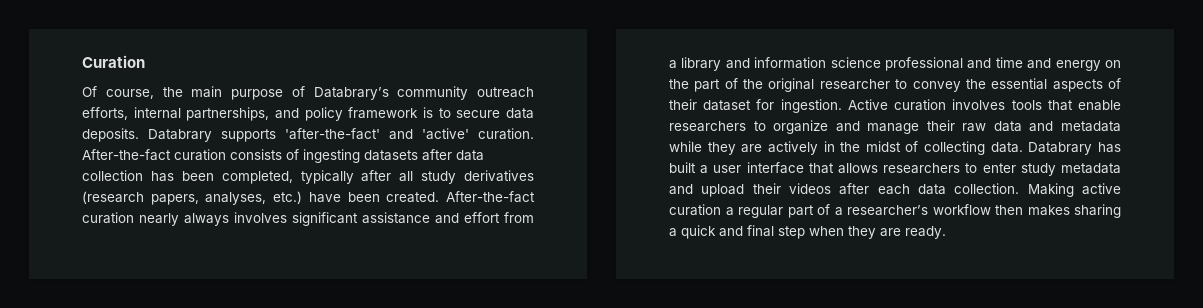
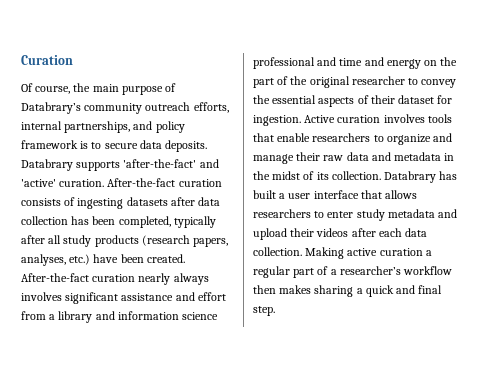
- After-the-fact curation consists of ingesting datasets after data collection has been completed, typically after all study derivatives (research papers, analyses, etc.) have been created.
+ After-the-fact curation consists of ingesting datasets after data collection has been completed, typically after all study products (research papers, analyses, etc.) have been created.
- Active curation involves tools that enable researchers to organize and manage their raw data and metadata while they are actively in the midst of collecting data.
+ Active curation involves tools that enable researchers to organize and manage their raw data and metadata in the midst of its collection.
- Making active curation a regular part of a researcher’s workflow then makes sharing a quick and final step when they are ready.
+ Making active curation a regular part of a researcher’s workflow then makes sharing a quick and final step.

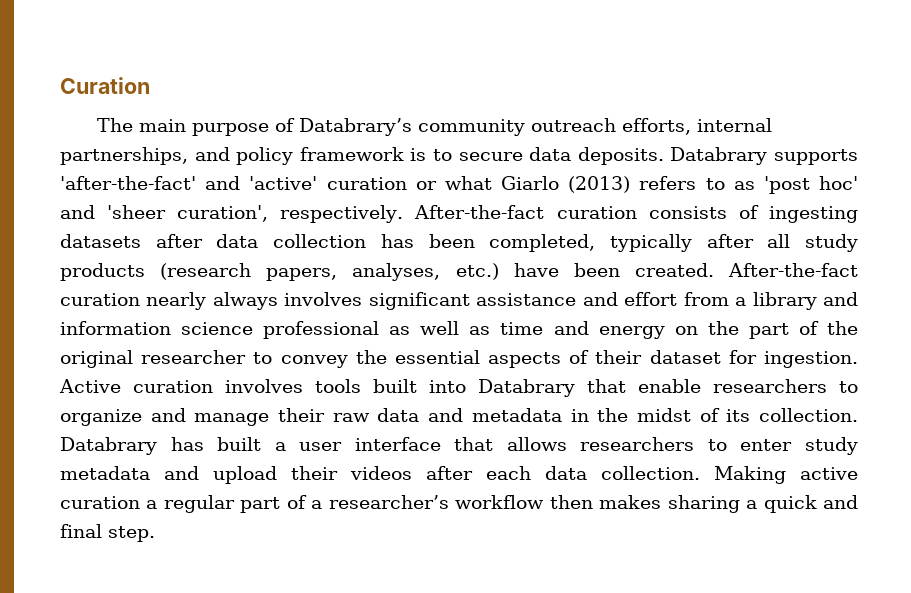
- Of course, the main purpose of Databrary’s community outreach efforts, internal partnerships, and policy framework is to secure data deposits.
+ The main purpose of Databrary’s community outreach efforts, internal partnerships, and policy framework is to secure data deposits.
- Databrary supports 'after-the-fact' and 'active' curation.
+ Databrary supports 'after-the-fact' and 'active' curation or what Giarlo (2013) refers to as 'post hoc' and 'sheer curation', respectively.
- After-the-fact curation nearly always involves significant assistance and effort from a library and information science professional and time and energy on the part of the original researcher to convey the essential aspects of their dataset for ingestion.
+ After-the-fact curation nearly always involves significant assistance and effort from a library and information science professional as well as time and energy on the part of the original researcher to convey the essential aspects of their dataset for ingestion.
- Active curation involves tools that enable researchers to organize and manage their raw data and metadata in the midst of its collection.
+ Active curation involves tools built into Databrary that enable researchers to organize and manage their raw data and metadata in the midst of its collection.

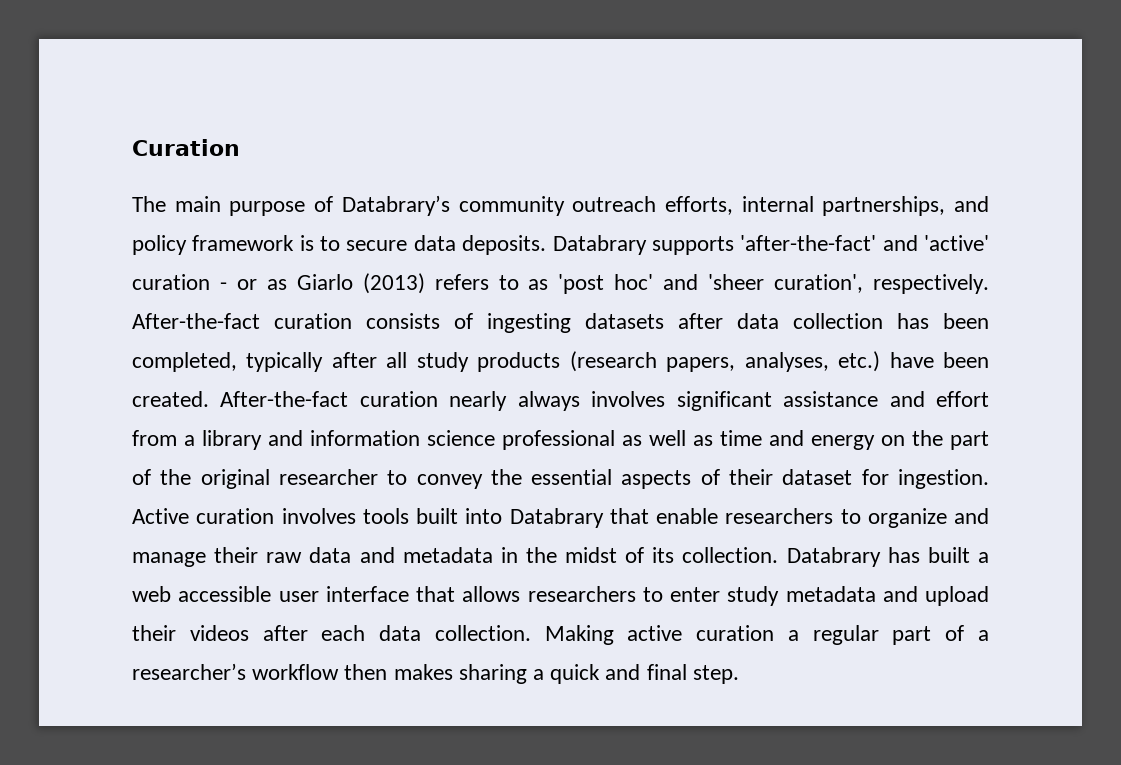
- Databrary supports 'after-the-fact' and 'active' curation or what Giarlo (2013) refers to as 'post hoc' and 'sheer curation', respectively.
+ Databrary supports 'after-the-fact' and 'active' curation - or as Giarlo (2013) refers to as 'post hoc' and 'sheer curation', respectively.
- Databrary has built a user interface that allows researchers to enter study metadata and upload their videos after each data collection.
+ Databrary has built a web accessible user interface that allows researchers to enter study metadata and upload their videos after each data collection.

